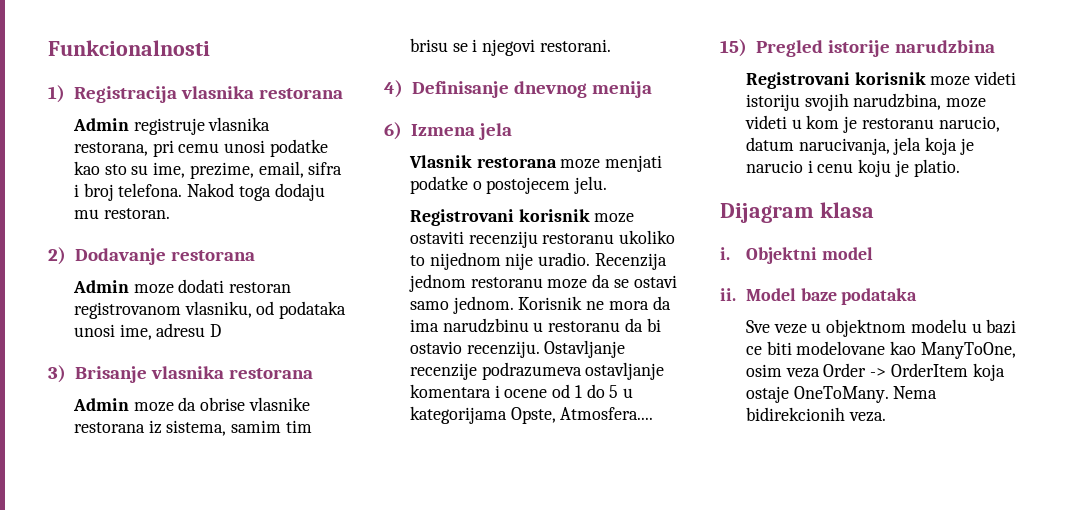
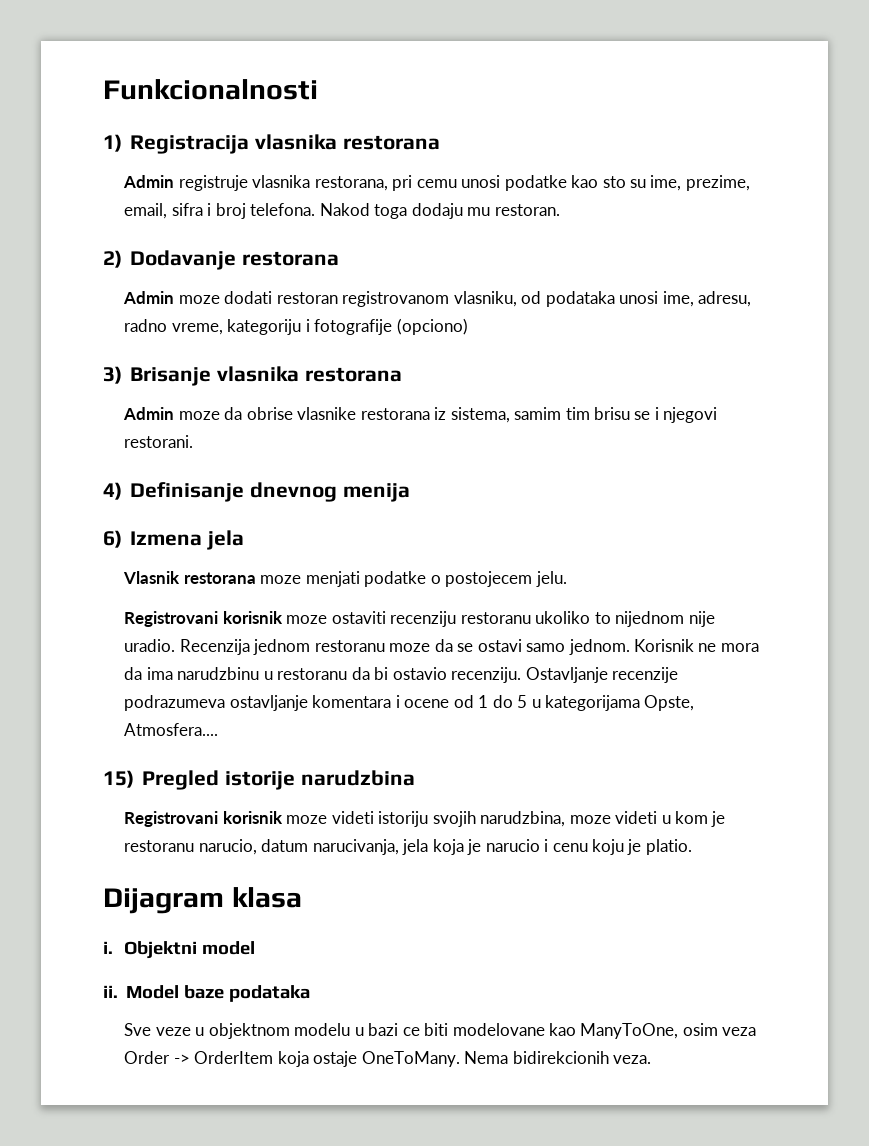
- Admin moze dodati restoran registrovanom vlasniku, od podataka unosi ime, adresu D
+ Admin moze dodati restoran registrovanom vlasniku, od podataka unosi ime, adresu, radno vreme, kategoriju i fotografije (opciono)

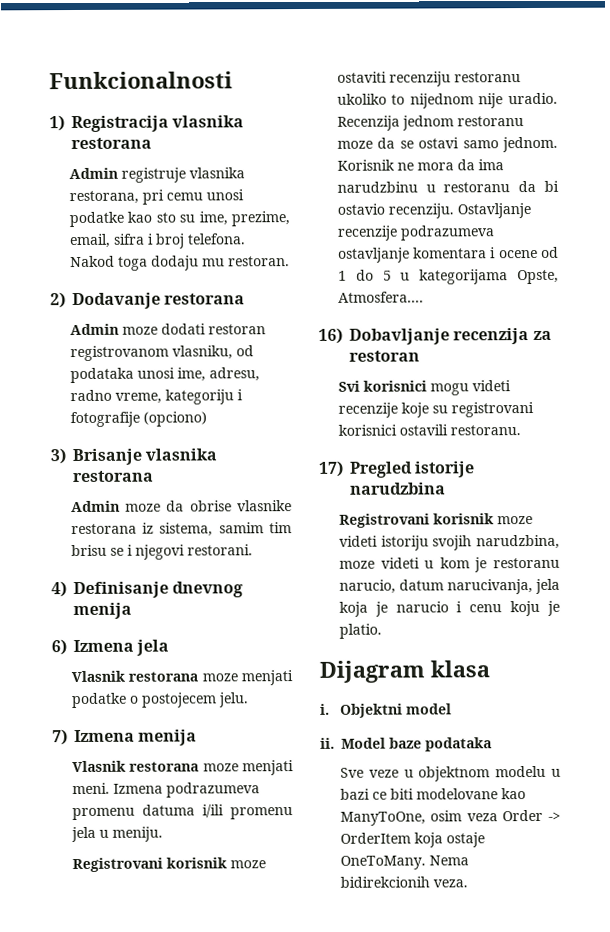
+ 7) Izmena menija
+ Vlasnik restorana moze menjati meni. Izmena podrazumeva promenu datuma i/ili promenu jela u meniju.
- 15) Pregled istorije narudzbina
+ 16) Dobavljanje recenzija za restoran
+ Svi korisnici mogu videti recenzije koje su registrovani korisnici ostavili restoranu.
+ 17) Pregled istorije narudzbina

